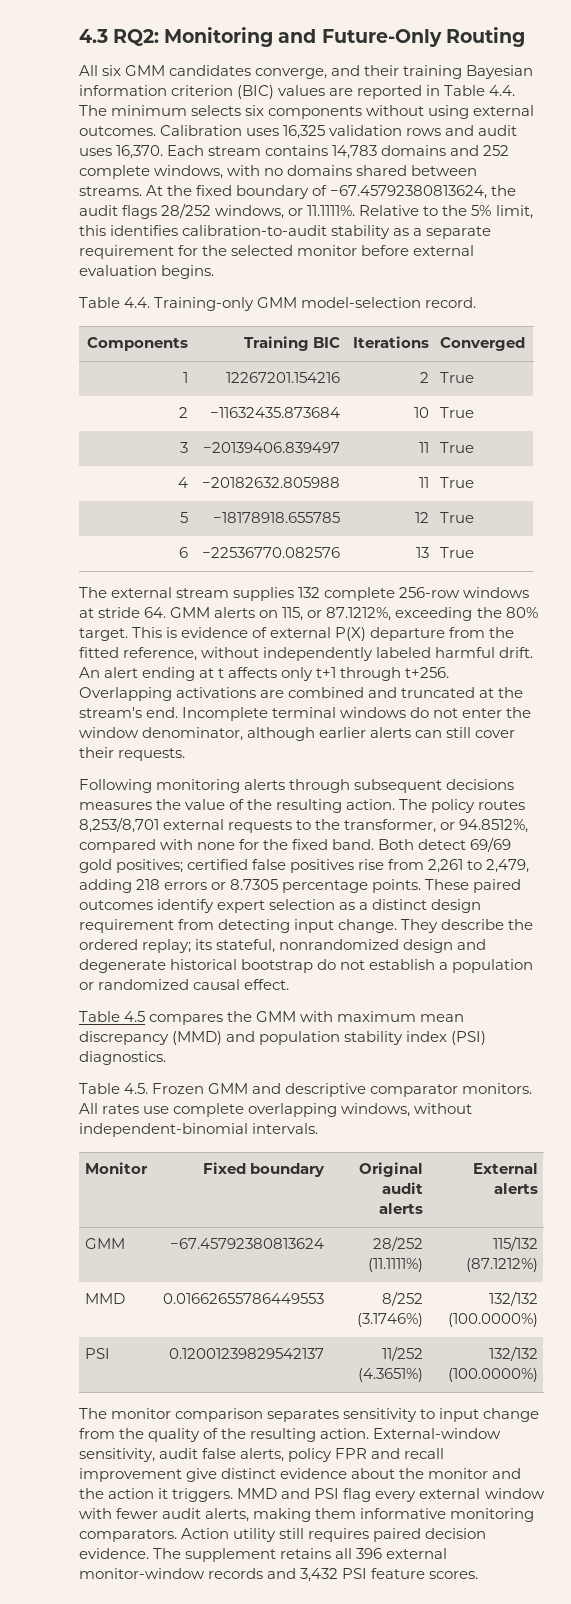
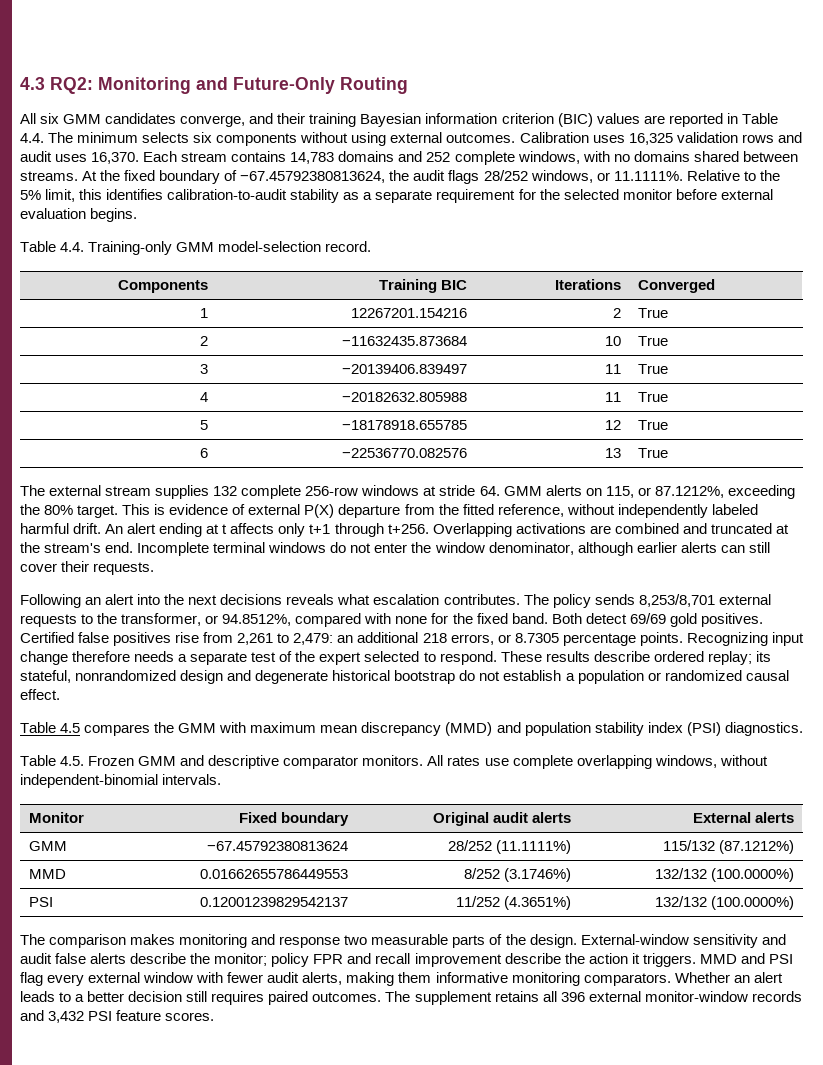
- Following monitoring alerts through subsequent decisions measures the value of the resulting action.
+ Following an alert into the next decisions reveals what escalation contributes.
- The policy routes 8,253/8,701 external requests to the transformer, or 94.8512%, compared with none for the fixed band.
+ The policy sends 8,253/8,701 external requests to the transformer, or 94.8512%, compared with none for the fixed band.
- Both detect 69/69 gold positives; certified false positives rise from 2,261 to 2,479, adding 218 errors or 8.7305 percentage points. These paired outcomes identify expert selection as a distinct design requirement from detecting input change. They describe the ordered replay; its stateful, nonrandomized design and degenerate historical bootstrap do not establish a population or randomized causal effect.
+ Both detect 69/69 gold positives. Certified false positives rise from 2,261 to 2,479: an additional 218 errors, or 8.7305 percentage points. Recognizing input change therefore needs a separate test of the expert selected to respond. These results describe ordered replay; its stateful, nonrandomized design and degenerate historical bootstrap do not establish a population or randomized causal effect.
- The monitor comparison separates sensitivity to input change from the quality of the resulting action. External-window sensitivity, audit false alerts, policy FPR and recall improvement give distinct evidence about the monitor and the action it triggers.
+ The comparison makes monitoring and response two measurable parts of the design. External-window sensitivity and audit false alerts describe the monitor; policy FPR and recall improvement describe the action it triggers.
- Action utility still requires paired decision evidence.
+ Whether an alert leads to a better decision still requires paired outcomes.

